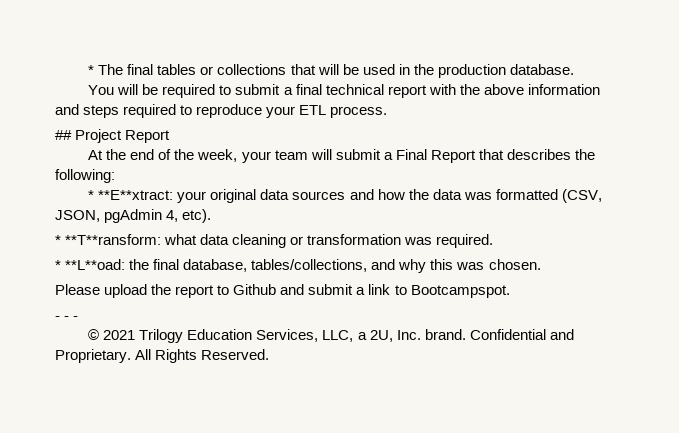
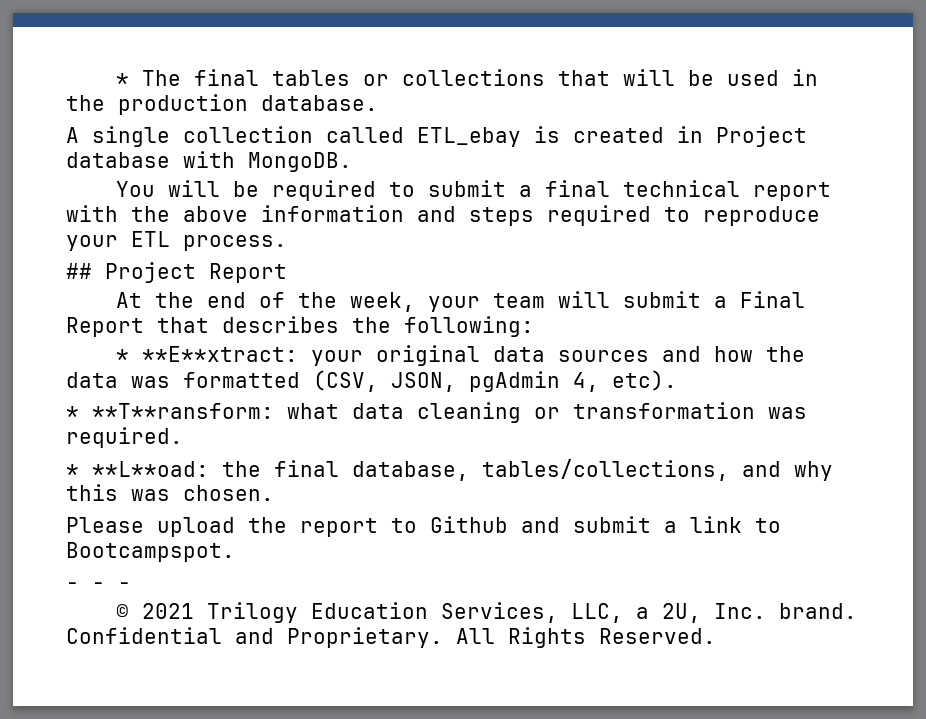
+ A single collection called ETL_ebay is created in Project database with MongoDB.

